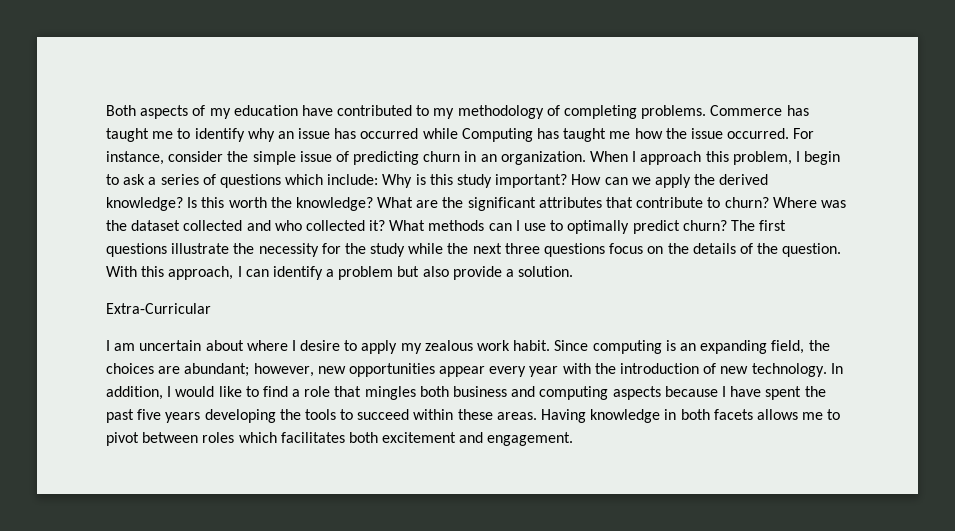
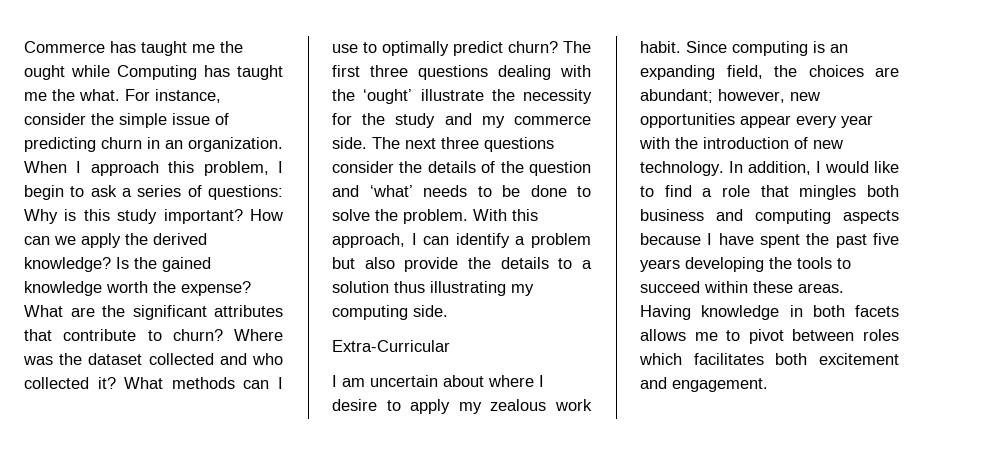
- Both aspects of my education have contributed to my methodology of completing problems. Commerce has taught me to identify why an issue has occurred while Computing has taught me how the issue occurred.
+ Commerce has taught me the ought while Computing has taught me the what.
- When I approach this problem, I begin to ask a series of questions which include: Why is this study important?
+ When I approach this problem, I begin to ask a series of questions: Why is this study important?
- Is this worth the knowledge?
+ Is the gained knowledge worth the expense?
- The first questions illustrate the necessity for the study while the next three questions focus on the details of the question.
+ The first three questions dealing with the ‘ought’ illustrate the necessity for the study and my commerce side. The next three questions consider the details of the question and ‘what’ needs to be done to solve the problem.
- With this approach, I can identify a problem but also provide a solution.
+ With this approach, I can identify a problem but also provide the details to a solution thus illustrating my computing side.

